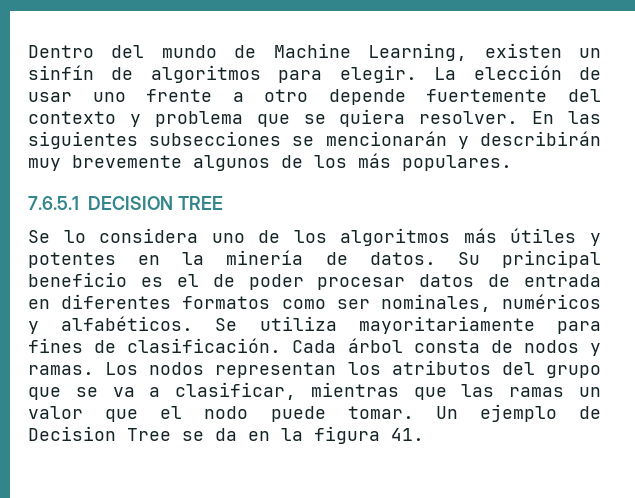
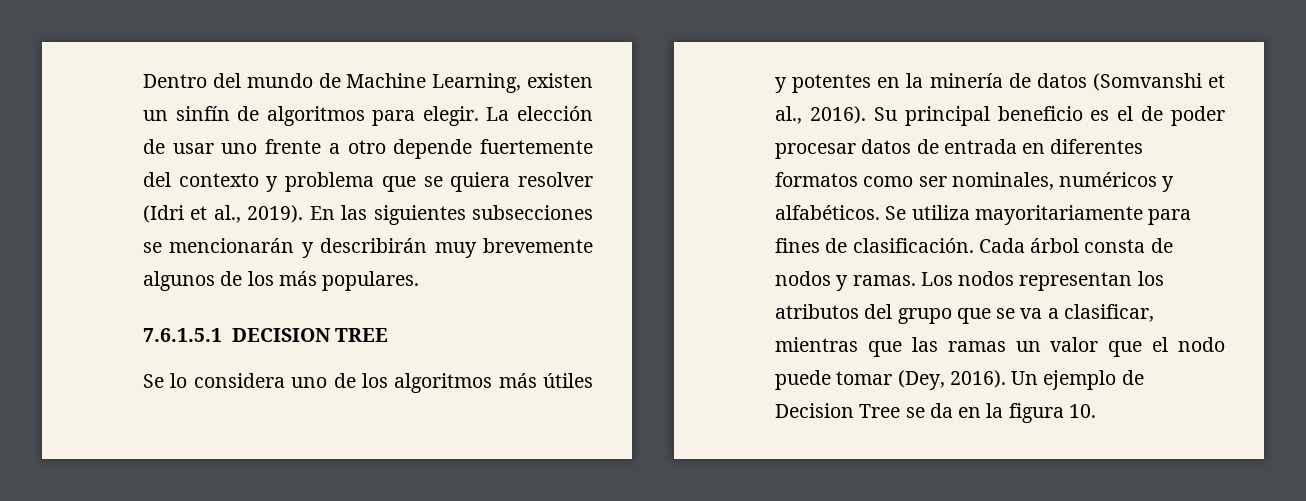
- La elección de usar uno frente a otro depende fuertemente del contexto y problema que se quiera resolver.
+ La elección de usar uno frente a otro depende fuertemente del contexto y problema que se quiera resolver (Idri et al., 2019).
- 7.6.5.1 DECISION TREE
+ 7.6.1.5.1 DECISION TREE
- Se lo considera uno de los algoritmos más útiles y potentes en la minería de datos.
+ Se lo considera uno de los algoritmos más útiles y potentes en la minería de datos (Somvanshi et al., 2016).
- Los nodos representan los atributos del grupo que se va a clasificar, mientras que las ramas un valor que el nodo puede tomar.
+ Los nodos representan los atributos del grupo que se va a clasificar, mientras que las ramas un valor que el nodo puede tomar (Dey, 2016).
- Un ejemplo de Decision Tree se da en la figura 41.
+ Un ejemplo de Decision Tree se da en la figura 10.

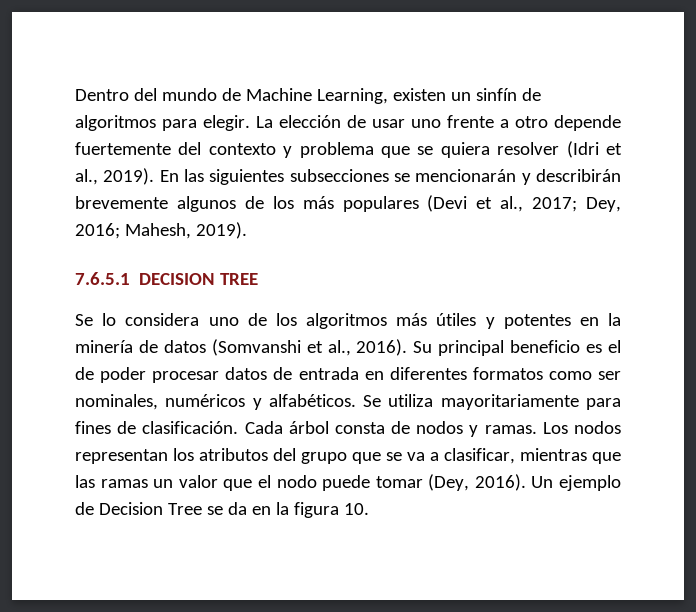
- En las siguientes subsecciones se mencionarán y describirán muy brevemente algunos de los más populares.
- 7.6.1.5.1 DECISION TREE
+ En las siguientes subsecciones se mencionarán y describirán brevemente algunos de los más populares (Devi et al., 2017; Dey, 2016; Mahesh, 2019).
+ 7.6.5.1 DECISION TREE

